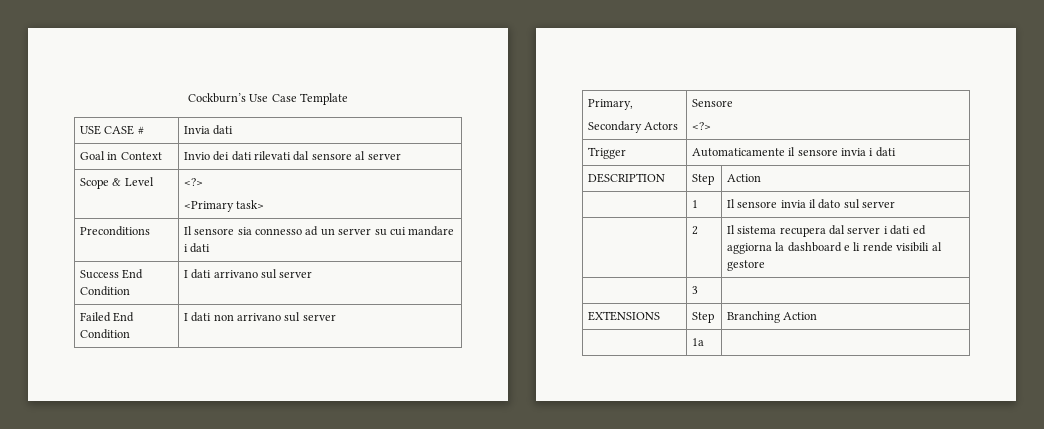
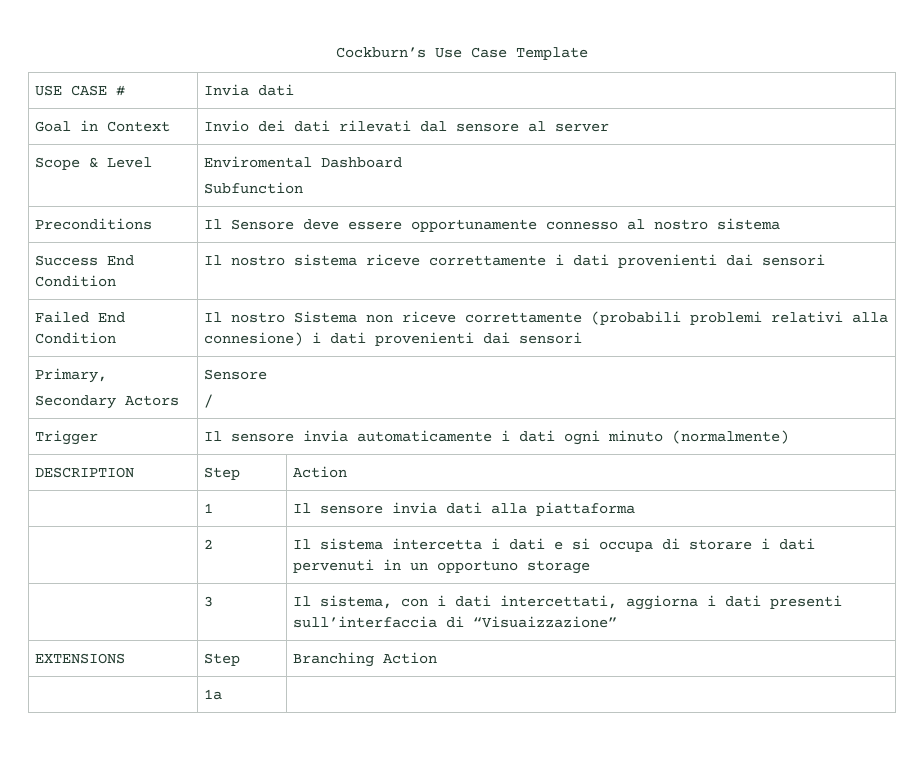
- Scope & Level | <?>
- <Primary task>
+ Scope & Level | Enviromental Dashboard
+ Subfunction
- Preconditions | Il sensore sia connesso ad un server su cui mandare i dati
- Success End Condition | I dati arrivano sul server
- Failed End Condition | I dati non arrivano sul server
+ Preconditions | Il Sensore deve essere opportunamente connesso al nostro sistema
+ Success End Condition | Il nostro sistema riceve correttamente i dati provenienti dai sensori
+ Failed End Condition | Il nostro Sistema non riceve correttamente (probabili problemi relativi alla connesione) i dati provenienti dai sensori
  Primary,
  Secondary Actors | Sensore
- <?>
+ /
- Trigger | Automaticamente il sensore invia i dati
+ Trigger | Il sensore invia automaticamente i dati ogni minuto (normalmente)
- | 1 | Il sensore invia il dato sul server
+ | 1 | Il sensore invia dati alla piattaforma
- | 2 | Il sistema recupera dal server i dati ed aggiorna la dashboard e li rende visibili al gestore
- | 3 |
+ | 2 | Il sistema intercetta i dati e si occupa di storare i dati pervenuti in un opportuno storage
+ | 3 | Il sistema, con i dati intercettati, aggiorna i dati presenti sull’interfaccia di “Visuaizzazione”

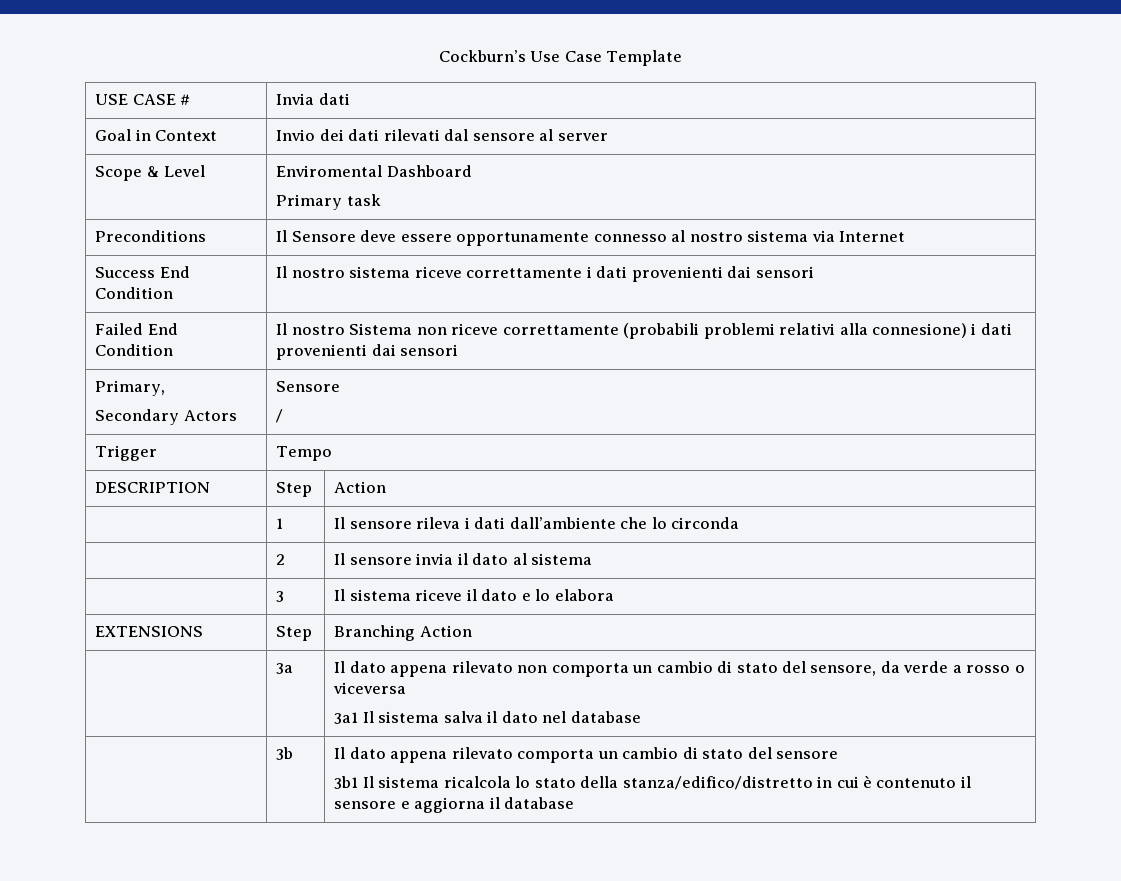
  Scope & Level | Enviromental Dashboard
- Subfunction
+ Primary task
- Preconditions | Il Sensore deve essere opportunamente connesso al nostro sistema
+ Preconditions | Il Sensore deve essere opportunamente connesso al nostro sistema via Internet
- Trigger | Il sensore invia automaticamente i dati ogni minuto (normalmente)
+ Trigger | Tempo
- | 1 | Il sensore invia dati alla piattaforma
- | 2 | Il sistema intercetta i dati e si occupa di storare i dati pervenuti in un opportuno storage
- | 3 | Il sistema, con i dati intercettati, aggiorna i dati presenti sull’interfaccia di “Visuaizzazione”
+ | 1 | Il sensore rileva i dati dall’ambiente che lo circonda
+ | 2 | Il sensore invia il dato al sistema
+ | 3 | Il sistema riceve il dato e lo elabora
  EXTENSIONS | Step | Branching Action
- | 1a |
+ | 3a | Il dato appena rilevato non comporta un cambio di stato del sensore, da verde a rosso o viceversa
+ 3a1 Il sistema salva il dato nel database
+ | 3b | Il dato appena rilevato comporta un cambio di stato del sensore
+ 3b1 Il sistema ricalcola lo stato della stanza/edifico/distretto in cui è contenuto il sensore e aggiorna il database

